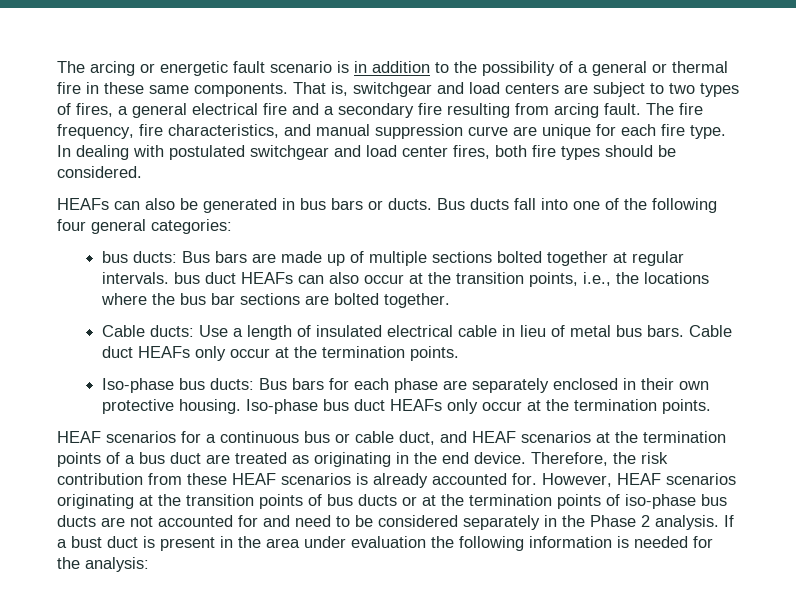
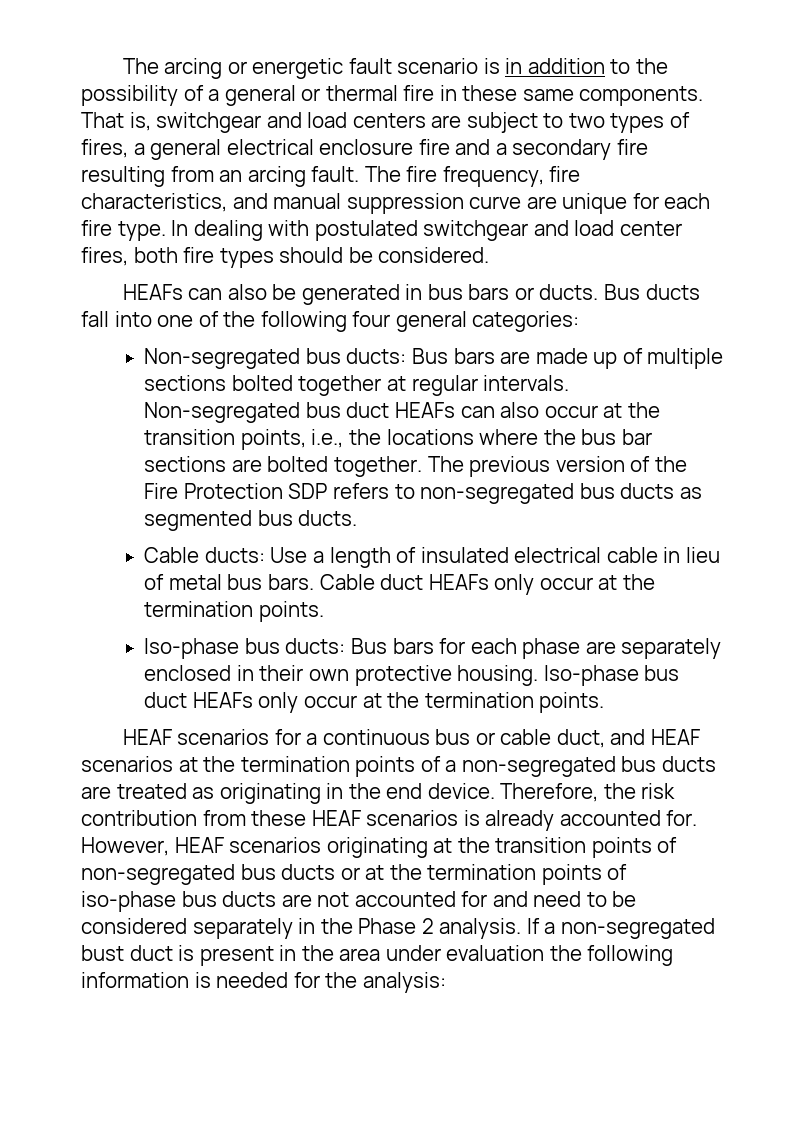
- That is, switchgear and load centers are subject to two types of fires, a general electrical fire and a secondary fire resulting from arcing fault.
+ That is, switchgear and load centers are subject to two types of fires, a general electrical enclosure fire and a secondary fire resulting from an arcing fault.
- bus ducts: Bus bars are made up of multiple sections bolted together at regular intervals. bus duct HEAFs can also occur at the transition points, i.e., the locations where the bus bar sections are bolted together.
+ Non-segregated bus ducts: Bus bars are made up of multiple sections bolted together at regular intervals. Non-segregated bus duct HEAFs can also occur at the transition points, i.e., the locations where the bus bar sections are bolted together. The previous version of the Fire Protection SDP refers to non-segregated bus ducts as segmented bus ducts.
- HEAF scenarios for a continuous bus or cable duct, and HEAF scenarios at the termination points of a bus duct are treated as originating in the end device.
+ HEAF scenarios for a continuous bus or cable duct, and HEAF scenarios at the termination points of a non-segregated bus ducts are treated as originating in the end device.
- However, HEAF scenarios originating at the transition points of bus ducts or at the termination points of iso-phase bus ducts are not accounted for and need to be considered separately in the Phase 2 analysis.
+ However, HEAF scenarios originating at the transition points of non-segregated bus ducts or at the termination points of iso-phase bus ducts are not accounted for and need to be considered separately in the Phase 2 analysis.
- If a bust duct is present in the area under evaluation the following information is needed for the analysis:
+ If a non-segregated bust duct is present in the area under evaluation the following information is needed for the analysis:

